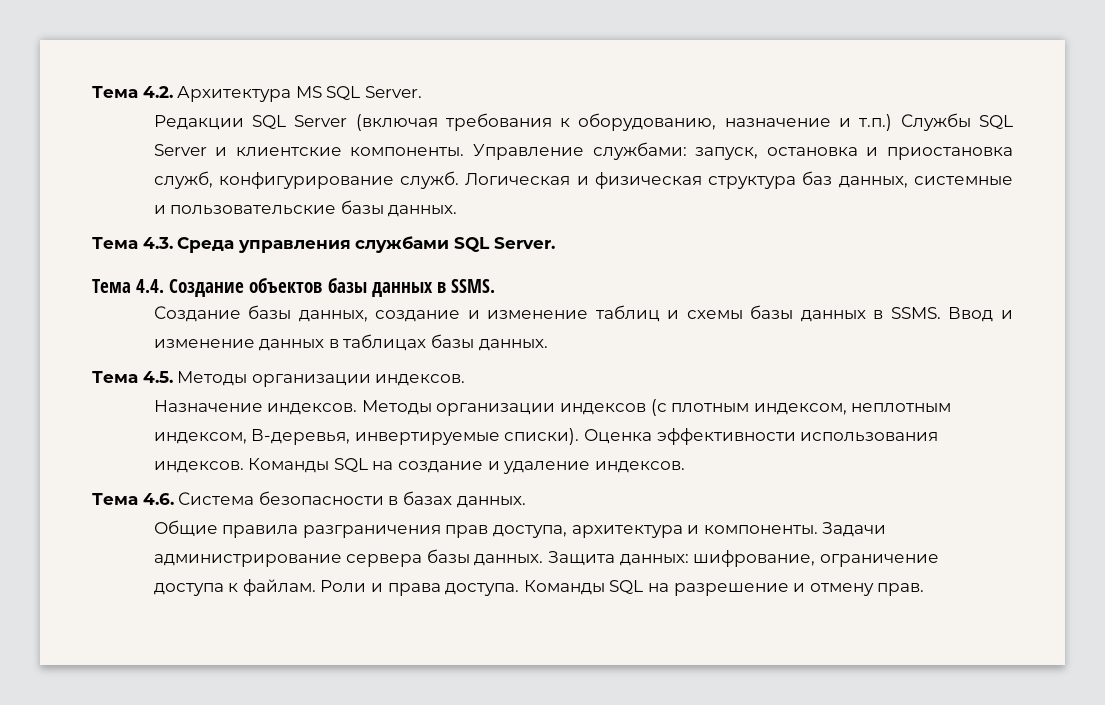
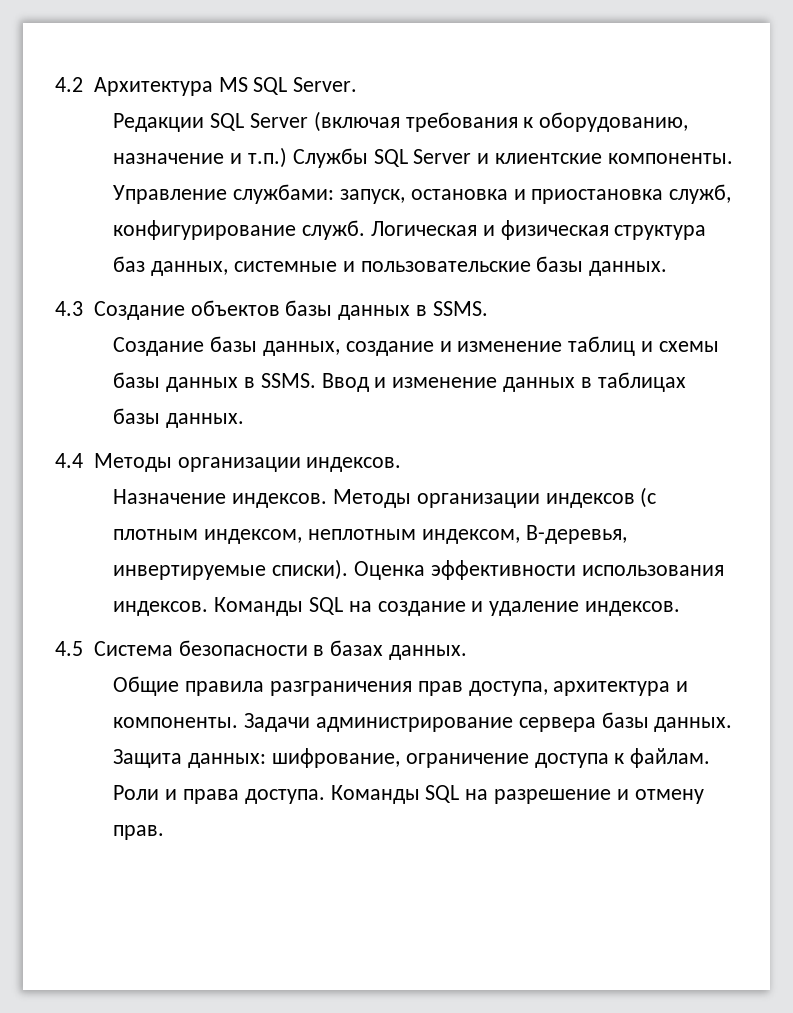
- Тема 4.2. Архитектура MS SQL Server.
+ 4.2 Архитектура MS SQL Server.
- Тема 4.3. Среда управления службами SQL Server.
- Тема 4.4. Создание объектов базы данных в SSMS.
+ 4.3 Создание объектов базы данных в SSMS.
- Тема 4.5. Методы организации индексов.
+ 4.4 Методы организации индексов.
- Тема 4.6. Система безопасности в базах данных.
+ 4.5 Система безопасности в базах данных.

